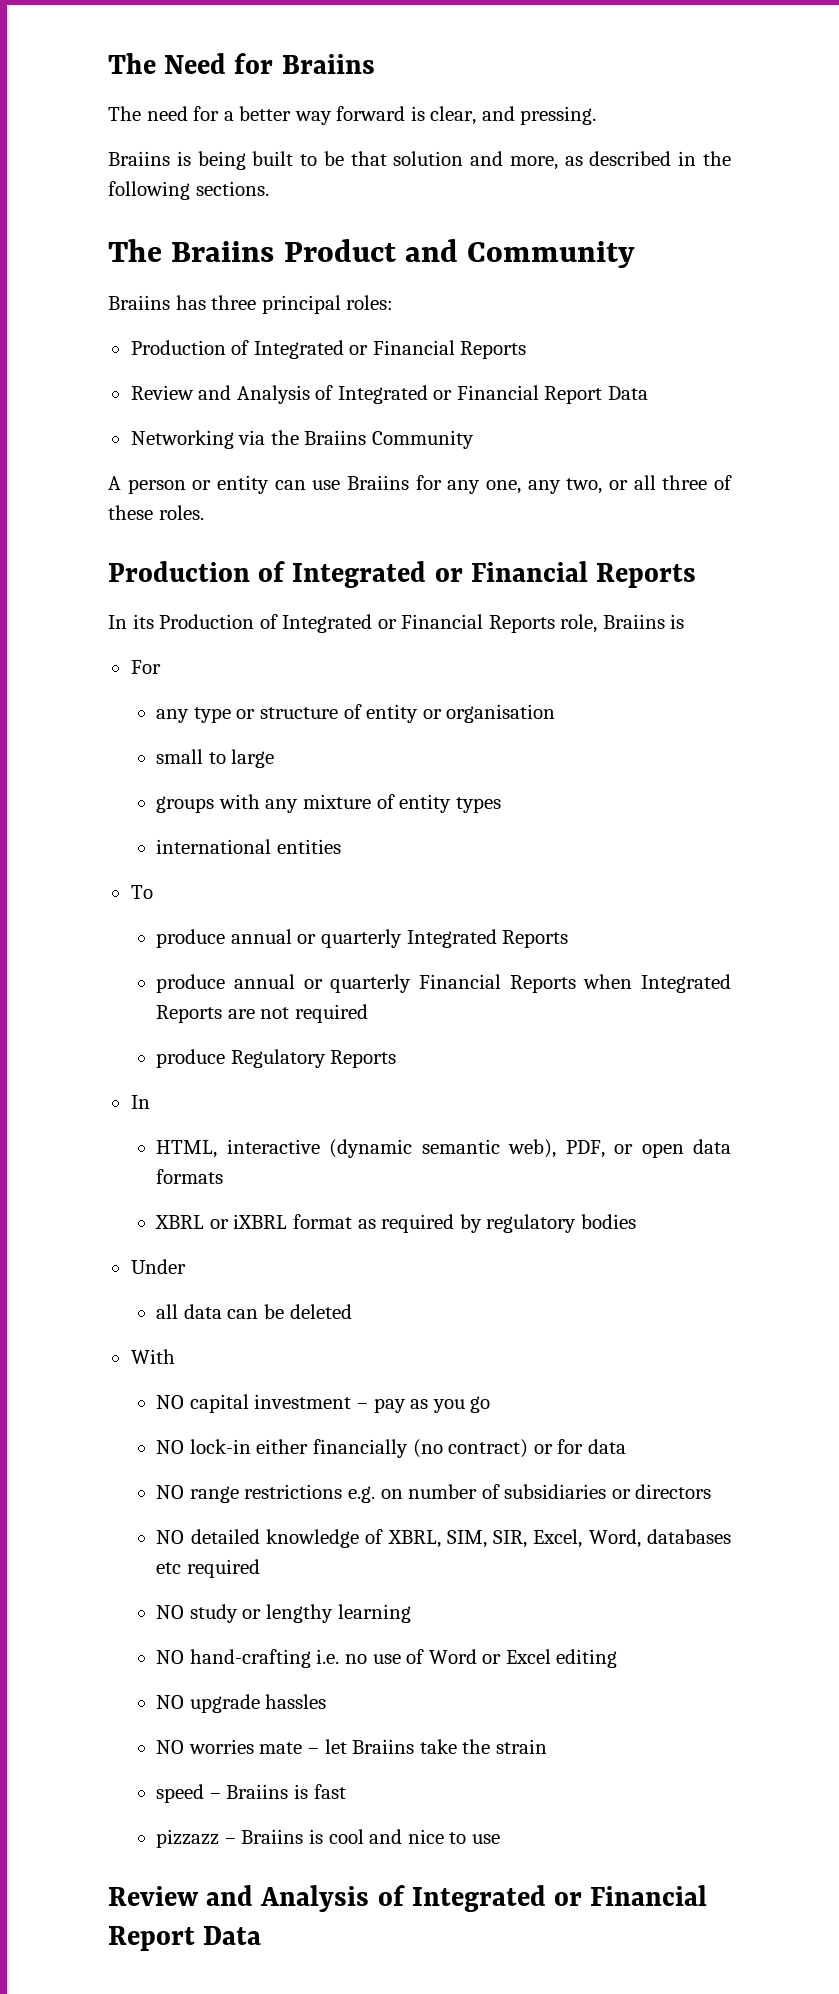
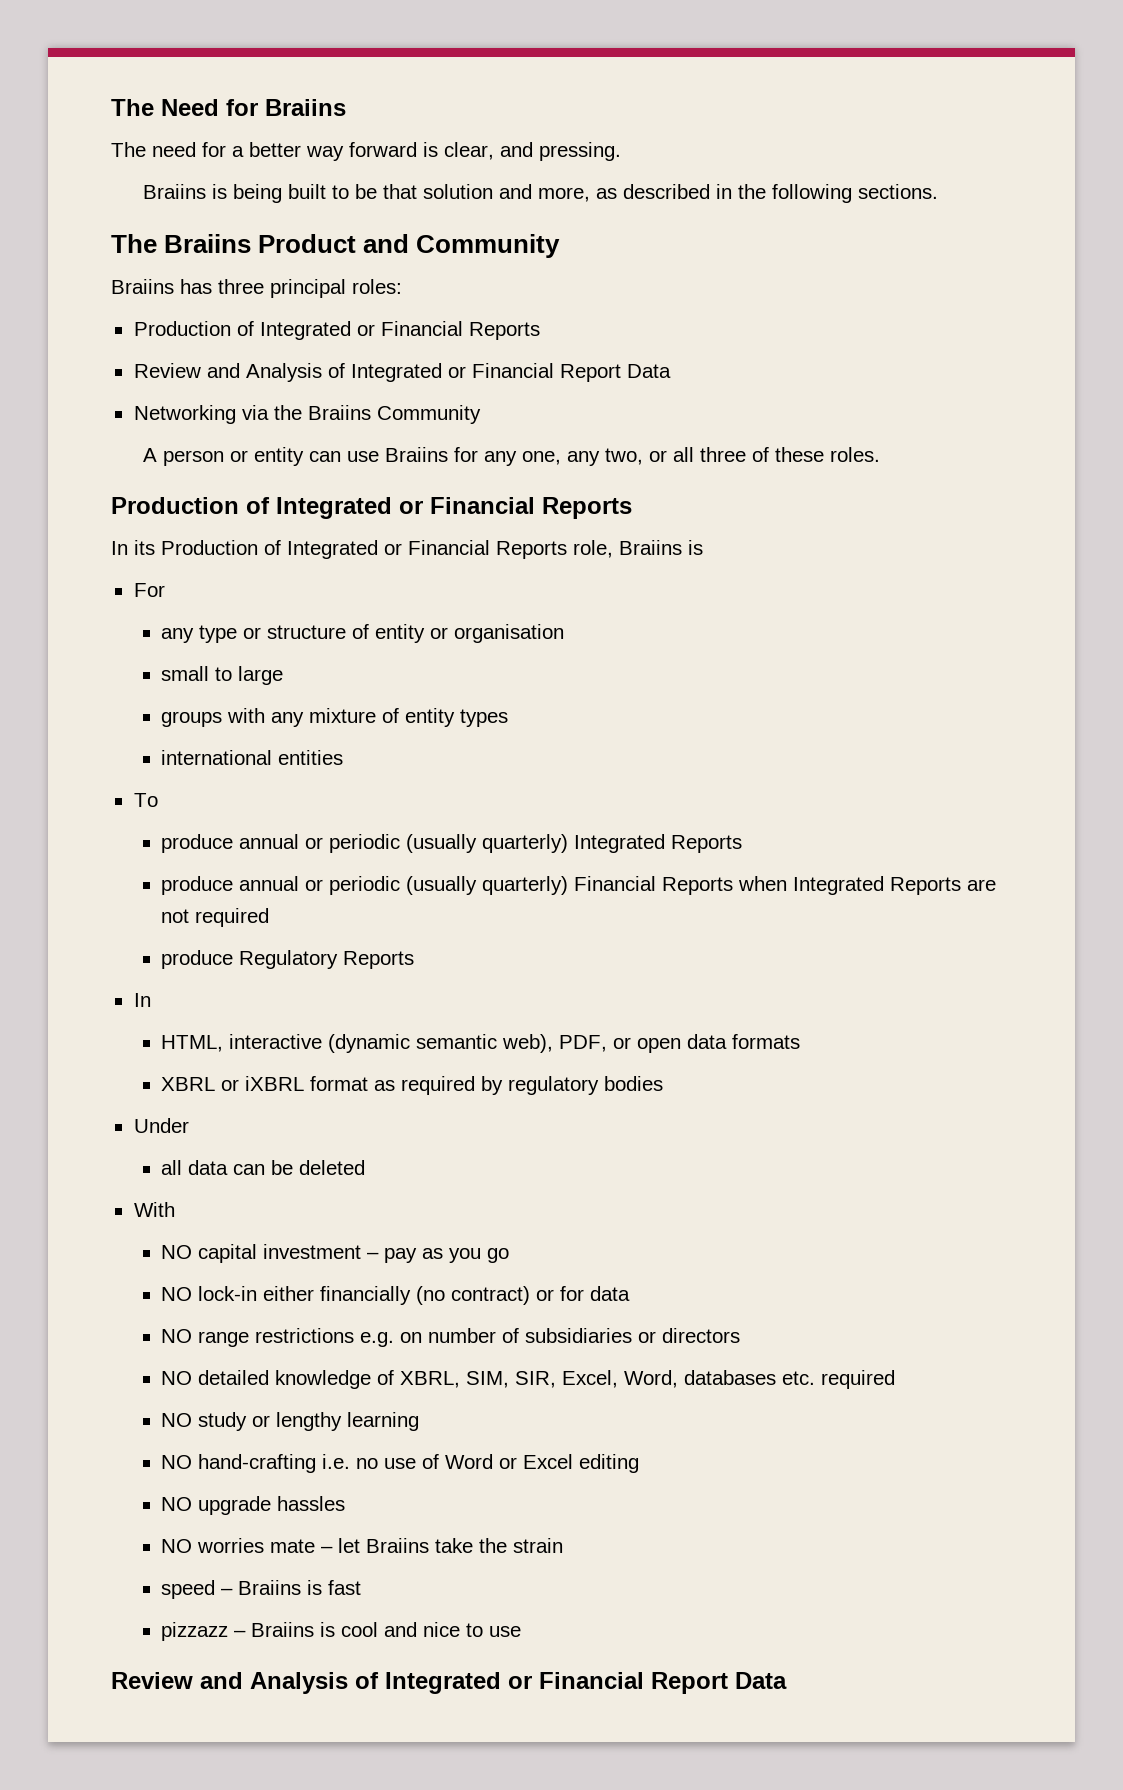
- produce annual or quarterly Integrated Reports
+ produce annual or periodic (usually quarterly) Integrated Reports
- produce annual or quarterly Financial Reports when Integrated Reports are not required
+ produce annual or periodic (usually quarterly) Financial Reports when Integrated Reports are not required
- NO detailed knowledge of XBRL, SIM, SIR, Excel, Word, databases etc required
+ NO detailed knowledge of XBRL, SIM, SIR, Excel, Word, databases etc. required

